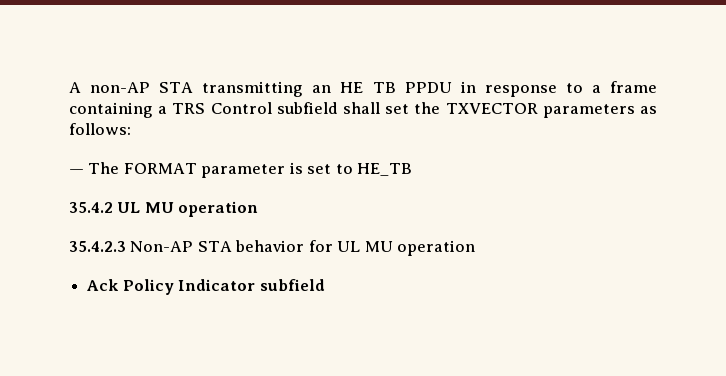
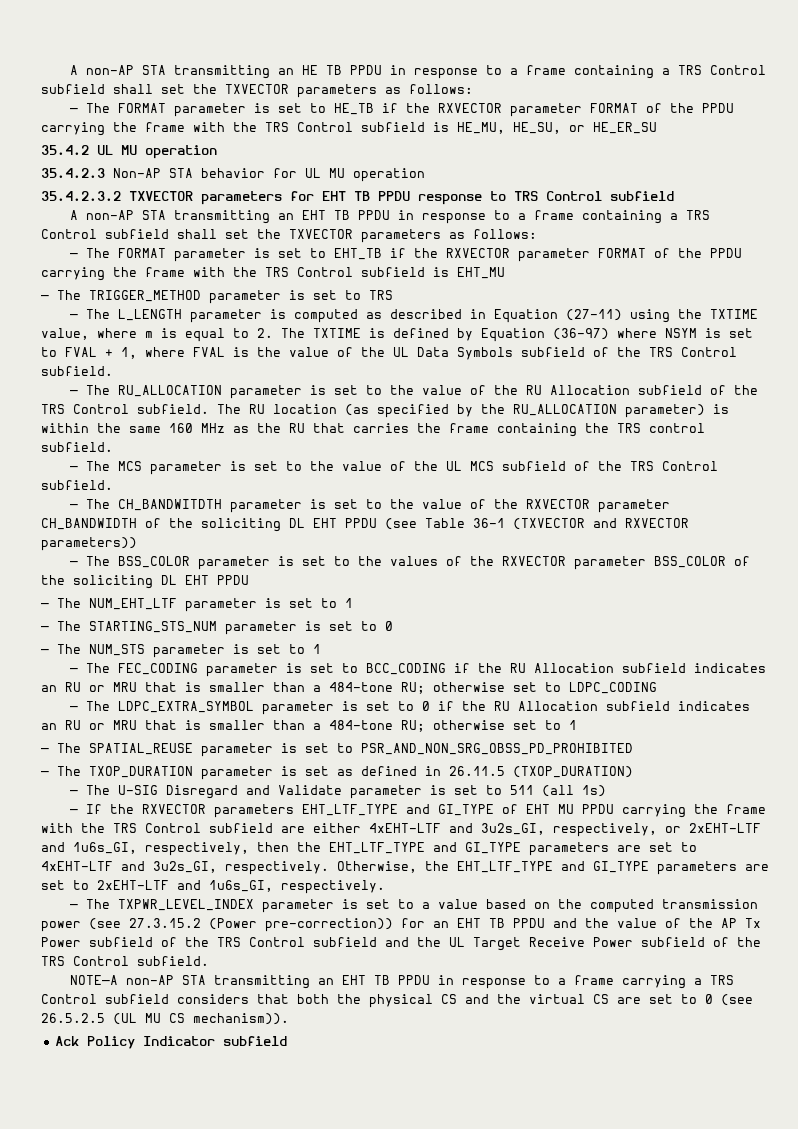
- — The FORMAT parameter is set to HE_TB
+ — The FORMAT parameter is set to HE_TB if the RXVECTOR parameter FORMAT of the PPDU carrying the frame with the TRS Control subfield is HE_MU, HE_SU, or HE_ER_SU
+ 35.4.2.3.2 TXVECTOR parameters for EHT TB PPDU response to TRS Control subfield
+ A non-AP STA transmitting an EHT TB PPDU in response to a frame containing a TRS Control subfield shall set the TXVECTOR parameters as follows:
+ — The FORMAT parameter is set to EHT_TB if the RXVECTOR parameter FORMAT of the PPDU carrying the frame with the TRS Control subfield is EHT_MU
+ — The TRIGGER_METHOD parameter is set to TRS
+ — The L_LENGTH parameter is computed as described in Equation (27-11) using the TXTIME value, where m is equal to 2. The TXTIME is defined by Equation (36-97) where NSYM is set to FVAL + 1, where FVAL is the value of the UL Data Symbols subfield of the TRS Control subfield.
+ — The RU_ALLOCATION parameter is set to the value of the RU Allocation subfield of the TRS Control subfield. The RU location (as specified by the RU_ALLOCATION parameter) is within the same 160 MHz as the RU that carries the frame containing the TRS control subfield.
+ — The MCS parameter is set to the value of the UL MCS subfield of the TRS Control subfield.
+ — The CH_BANDWITDTH parameter is set to the value of the RXVECTOR parameter CH_BANDWIDTH of the soliciting DL EHT PPDU (see Table 36-1 (TXVECTOR and RXVECTOR parameters))
+ — The BSS_COLOR parameter is set to the values of the RXVECTOR parameter BSS_COLOR of the soliciting DL EHT PPDU
+ — The NUM_EHT_LTF parameter is set to 1
+ — The STARTING_STS_NUM parameter is set to 0
+ — The NUM_STS parameter is set to 1
+ — The FEC_CODING parameter is set to BCC_CODING if the RU Allocation subfield indicates an RU or MRU that is smaller than a 484-tone RU; otherwise set to LDPC_CODING
+ — The LDPC_EXTRA_SYMBOL parameter is set to 0 if the RU Allocation subfield indicates an RU or MRU that is smaller than a 484-tone RU; otherwise set to 1
+ — The SPATIAL_REUSE parameter is set to PSR_AND_NON_SRG_OBSS_PD_PROHIBITED
+ — The TXOP_DURATION parameter is set as defined in 26.11.5 (TXOP_DURATION)
+ — The U-SIG Disregard and Validate parameter is set to 511 (all 1s)
+ — If the RXVECTOR parameters EHT_LTF_TYPE and GI_TYPE of EHT MU PPDU carrying the frame with the TRS Control subfield are either 4xEHT-LTF and 3u2s_GI, respectively, or 2xEHT-LTF and 1u6s_GI, respectively, then the EHT_LTF_TYPE and GI_TYPE parameters are set to 4xEHT-LTF and 3u2s_GI, respectively. Otherwise, the EHT_LTF_TYPE and GI_TYPE parameters are set to 2xEHT-LTF and 1u6s_GI, respectively.
+ — The TXPWR_LEVEL_INDEX parameter is set to a value based on the computed transmission power (see 27.3.15.2 (Power pre-correction)) for an EHT TB PPDU and the value of the AP Tx Power subfield of the TRS Control subfield and the UL Target Receive Power subfield of the TRS Control subfield.
+ NOTE—A non-AP STA transmitting an EHT TB PPDU in response to a frame carrying a TRS Control subfield considers that both the physical CS and the virtual CS are set to 0 (see 26.5.2.5 (UL MU CS mechanism)).

